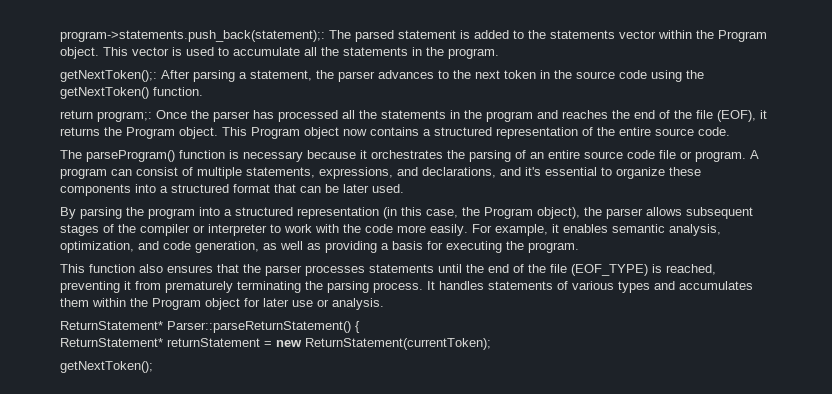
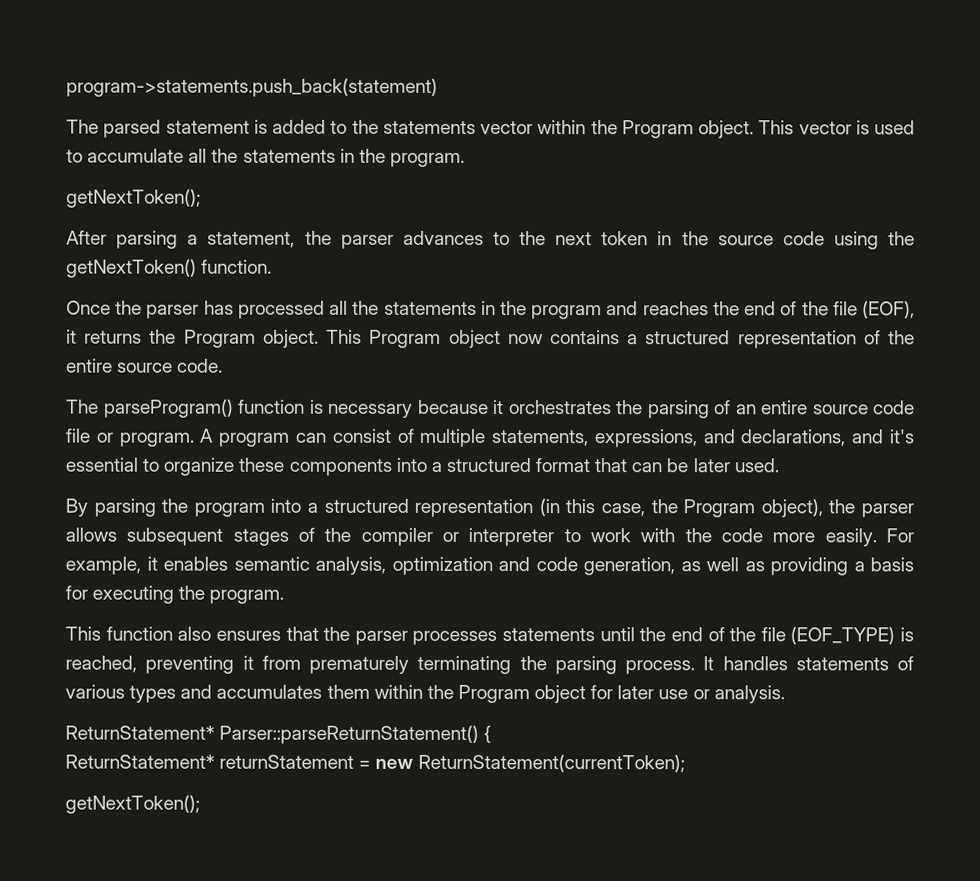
- program->statements.push_back(statement);: The parsed statement is added to the statements vector within the Program object.
+ program->statements.push_back(statement)
+ The parsed statement is added to the statements vector within the Program object.
  This vector is used to accumulate all the statements in the program.
- getNextToken();: After parsing a statement, the parser advances to the next token in the source code using the getNextToken() function.
+ getNextToken();
+ After parsing a statement, the parser advances to the next token in the source code using the getNextToken() function.
- return program;: Once the parser has processed all the statements in the program and reaches the end of the file (EOF), it returns the Program object.
+ Once the parser has processed all the statements in the program and reaches the end of the file (EOF), it returns the Program object.
- For example, it enables semantic analysis, optimization, and code generation, as well as providing a basis for executing the program.
+ For example, it enables semantic analysis, optimization and code generation, as well as providing a basis for executing the program.

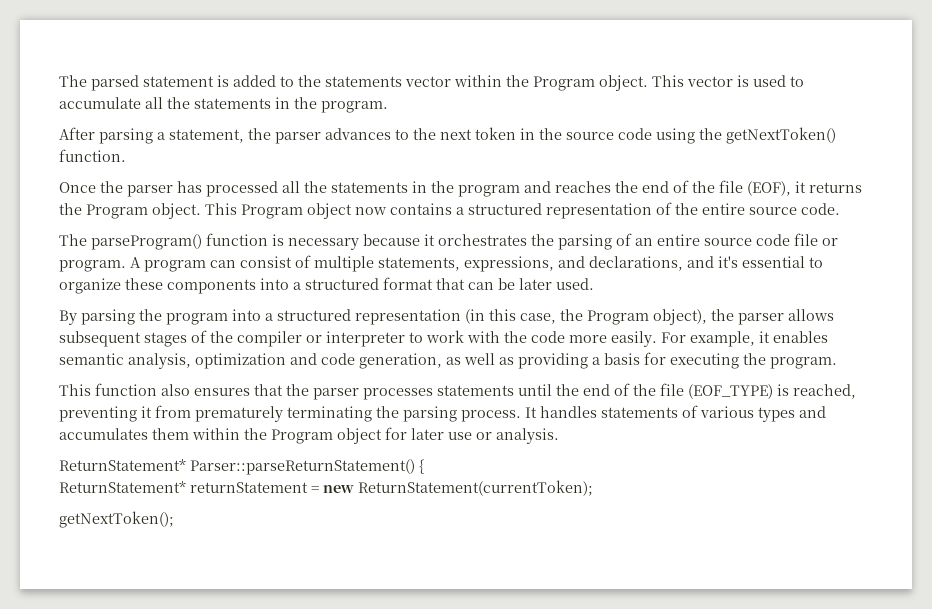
- program->statements.push_back(statement)
  This vector is used to accumulate all the statements in the program.
- getNextToken();

